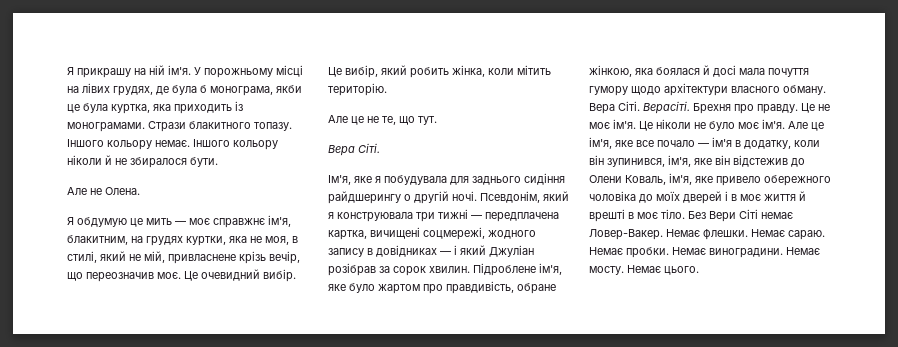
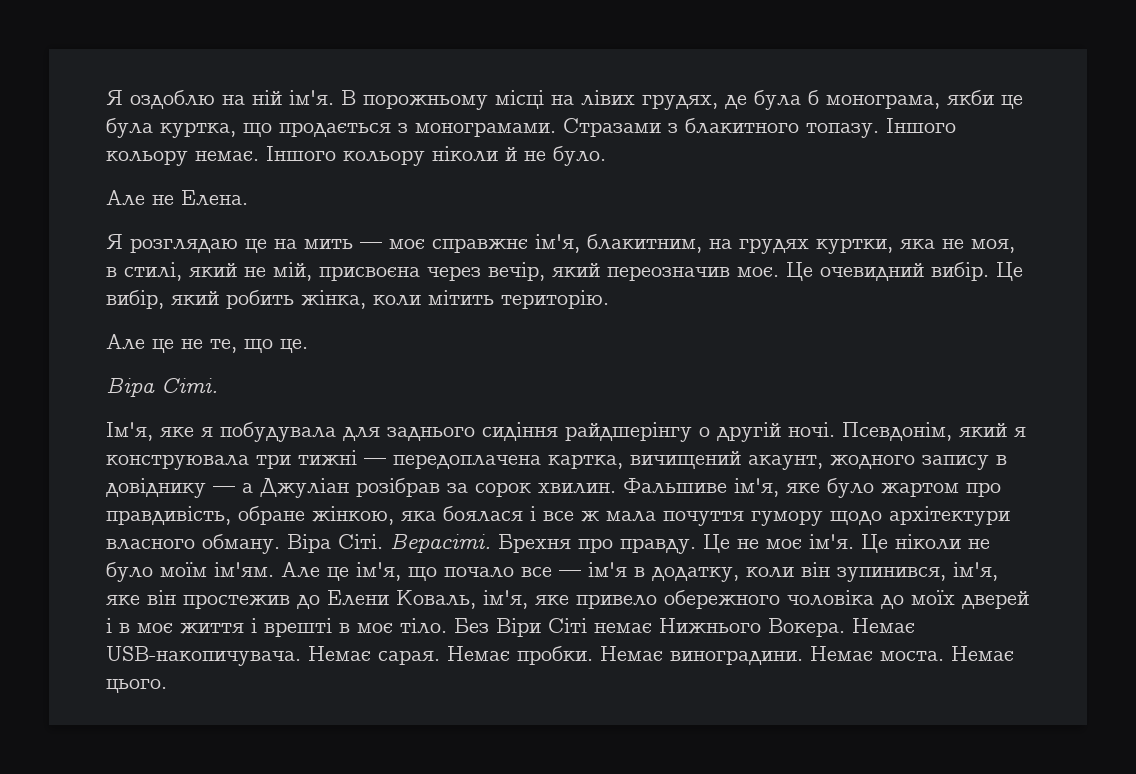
- Я прикрашу на ній ім'я.
+ Я оздоблю на ній ім'я.
- У порожньому місці на лівих грудях, де була б монограма, якби це була куртка, яка приходить із монограмами. Стрази блакитного топазу.
+ В порожньому місці на лівих грудях, де була б монограма, якби це була куртка, що продається з монограмами. Стразами з блакитного топазу.
- Іншого кольору ніколи й не збиралося бути.
+ Іншого кольору ніколи й не було.
- Але не Олена.
- Я обдумую це мить — моє справжнє ім'я, блакитним, на грудях куртки, яка не моя, в стилі, який не мій, привласнене крізь вечір, що переозначив моє.
+ Але не Елена.
+ Я розглядаю це на мить — моє справжнє ім'я, блакитним, на грудях куртки, яка не моя, в стилі, який не мій, присвоєна через вечір, який переозначив моє.
- Але це не те, що тут.
- Вера Сіті.
+ Але це не те, що це.
+ Віра Сіті.
- Ім'я, яке я побудувала для заднього сидіння райдшерингу о другій ночі.
+ Ім'я, яке я побудувала для заднього сидіння райдшерінгу о другій ночі.
- Псевдонім, який я конструювала три тижні — передплачена картка, вичищені соцмережі, жодного запису в довідниках — і який Джуліан розібрав за сорок хвилин.
+ Псевдонім, який я конструювала три тижні — передоплачена картка, вичищений акаунт, жодного запису в довіднику — а Джуліан розібрав за сорок хвилин.
- Підроблене ім'я, яке було жартом про правдивість, обране жінкою, яка боялася й досі мала почуття гумору щодо архітектури власного обману. Вера Сіті.
+ Фальшиве ім'я, яке було жартом про правдивість, обране жінкою, яка боялася і все ж мала почуття гумору щодо архітектури власного обману. Віра Сіті.
- Це ніколи не було моє ім'я.
+ Це ніколи не було моїм ім'ям.
- Але це ім'я, яке все почало — ім'я в додатку, коли він зупинився, ім'я, яке він відстежив до Олени Коваль, ім'я, яке привело обережного чоловіка до моїх дверей і в моє життя й врешті в моє тіло.
+ Але це ім'я, що почало все — ім'я в додатку, коли він зупинився, ім'я, яке він простежив до Елени Коваль, ім'я, яке привело обережного чоловіка до моїх дверей і в моє життя і врешті в моє тіло.
- Без Вери Сіті немає Ловер-Вакер. Немає флешки. Немає сараю.
+ Без Віри Сіті немає Нижнього Вокера. Немає USB-накопичувача. Немає сарая.
- Немає мосту.
+ Немає моста.

